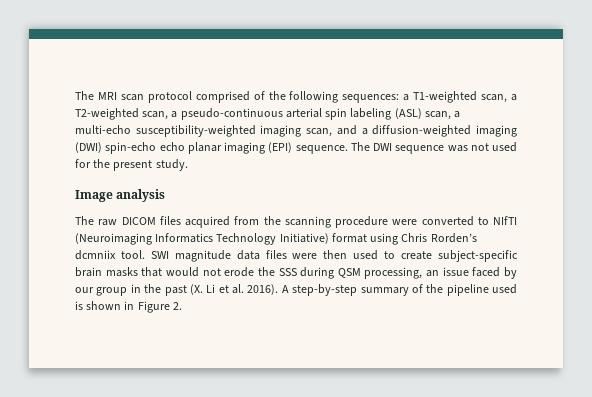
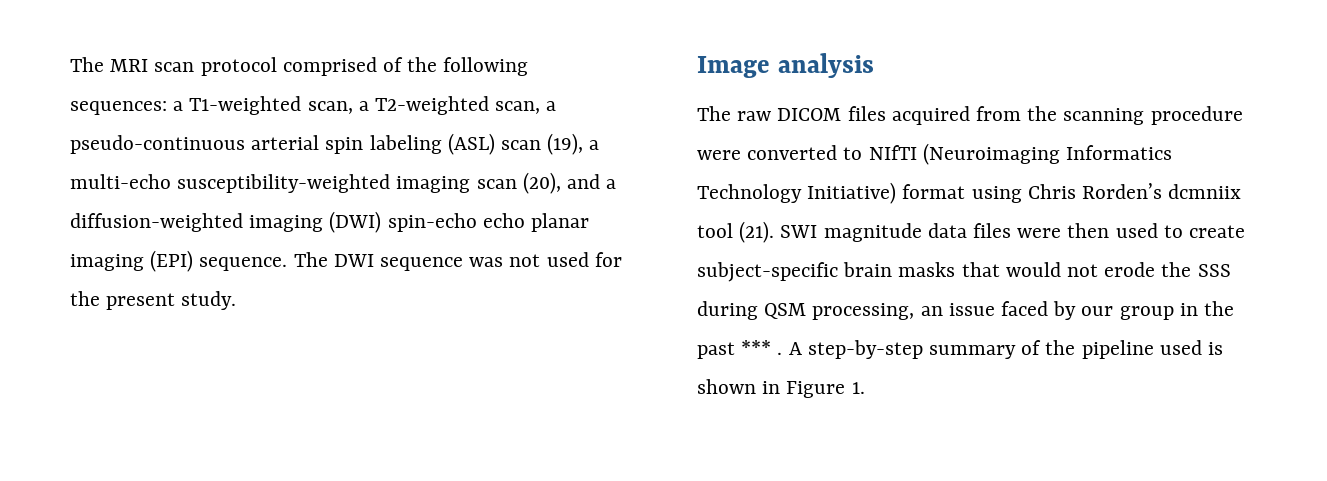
- The MRI scan protocol comprised of the following sequences: a T1-weighted scan, a T2-weighted scan, a pseudo-continuous arterial spin labeling (ASL) scan, a multi-echo susceptibility-weighted imaging scan, and a diffusion-weighted imaging (DWI) spin-echo echo planar imaging (EPI) sequence.
+ The MRI scan protocol comprised of the following sequences: a T1-weighted scan, a T2-weighted scan, a pseudo-continuous arterial spin labeling (ASL) scan (19), a multi-echo susceptibility-weighted imaging scan (20), and a diffusion-weighted imaging (DWI) spin-echo echo planar imaging (EPI) sequence.
- The raw DICOM files acquired from the scanning procedure were converted to NIfTI (Neuroimaging Informatics Technology Initiative) format using Chris Rorden’s dcmniix tool.
+ The raw DICOM files acquired from the scanning procedure were converted to NIfTI (Neuroimaging Informatics Technology Initiative) format using Chris Rorden’s dcmniix tool (21).
- SWI magnitude data files were then used to create subject-specific brain masks that would not erode the SSS during QSM processing, an issue faced by our group in the past (X. Li et al. 2016).
+ SWI magnitude data files were then used to create subject-specific brain masks that would not erode the SSS during QSM processing, an issue faced by our group in the past *** .
- A step-by-step summary of the pipeline used is shown in Figure 2.
+ A step-by-step summary of the pipeline used is shown in Figure 1.

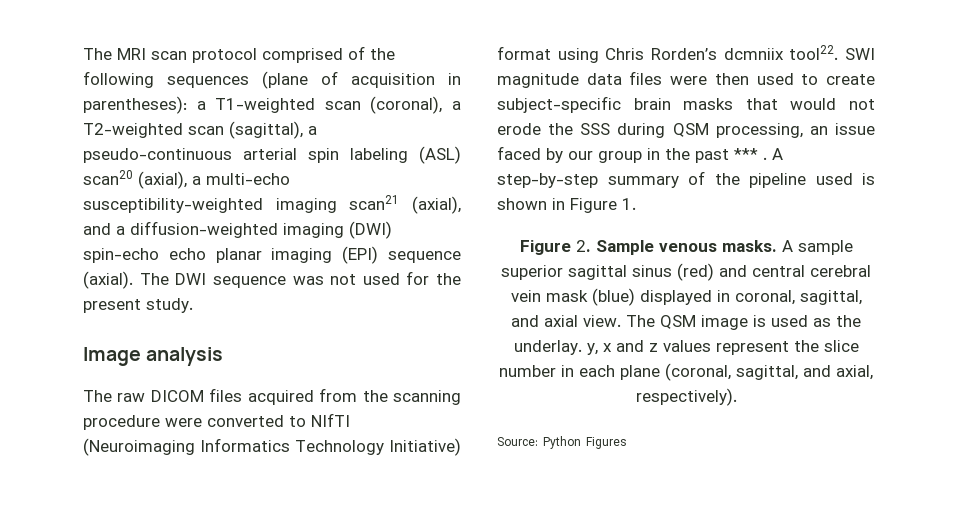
- The MRI scan protocol comprised of the following sequences: a T1-weighted scan, a T2-weighted scan, a pseudo-continuous arterial spin labeling (ASL) scan (19), a multi-echo susceptibility-weighted imaging scan (20), and a diffusion-weighted imaging (DWI) spin-echo echo planar imaging (EPI) sequence.
+ The MRI scan protocol comprised of the following sequences (plane of acquisition in parentheses): a T1-weighted scan (coronal), a T2-weighted scan (sagittal), a pseudo-continuous arterial spin labeling (ASL) scan20 (axial), a multi-echo susceptibility-weighted imaging scan21 (axial), and a diffusion-weighted imaging (DWI) spin-echo echo planar imaging (EPI) sequence (axial).
- The raw DICOM files acquired from the scanning procedure were converted to NIfTI (Neuroimaging Informatics Technology Initiative) format using Chris Rorden’s dcmniix tool (21).
+ The raw DICOM files acquired from the scanning procedure were converted to NIfTI (Neuroimaging Informatics Technology Initiative) format using Chris Rorden’s dcmniix tool22.
+ Figure 2. Sample venous masks. A sample superior sagittal sinus (red) and central cerebral vein mask (blue) displayed in coronal, sagittal, and axial view. The QSM image is used as the underlay. y, x and z values represent the slice number in each plane (coronal, sagittal, and axial, respectively).
+ Source: Python Figures

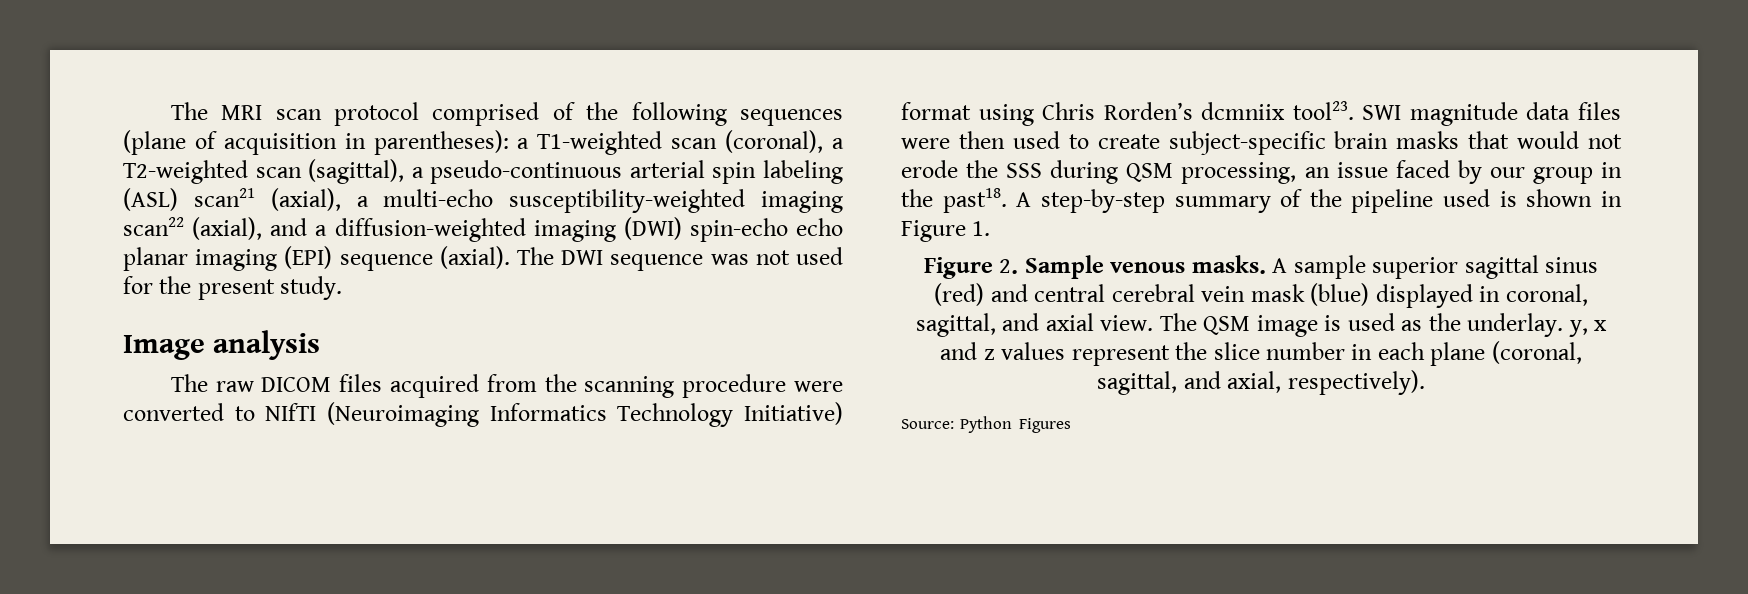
- The MRI scan protocol comprised of the following sequences (plane of acquisition in parentheses): a T1-weighted scan (coronal), a T2-weighted scan (sagittal), a pseudo-continuous arterial spin labeling (ASL) scan20 (axial), a multi-echo susceptibility-weighted imaging scan21 (axial), and a diffusion-weighted imaging (DWI) spin-echo echo planar imaging (EPI) sequence (axial).
+ The MRI scan protocol comprised of the following sequences (plane of acquisition in parentheses): a T1-weighted scan (coronal), a T2-weighted scan (sagittal), a pseudo-continuous arterial spin labeling (ASL) scan21 (axial), a multi-echo susceptibility-weighted imaging scan22 (axial), and a diffusion-weighted imaging (DWI) spin-echo echo planar imaging (EPI) sequence (axial).
- The raw DICOM files acquired from the scanning procedure were converted to NIfTI (Neuroimaging Informatics Technology Initiative) format using Chris Rorden’s dcmniix tool22.
+ The raw DICOM files acquired from the scanning procedure were converted to NIfTI (Neuroimaging Informatics Technology Initiative) format using Chris Rorden’s dcmniix tool23.
- SWI magnitude data files were then used to create subject-specific brain masks that would not erode the SSS during QSM processing, an issue faced by our group in the past *** .
+ SWI magnitude data files were then used to create subject-specific brain masks that would not erode the SSS during QSM processing, an issue faced by our group in the past18.

